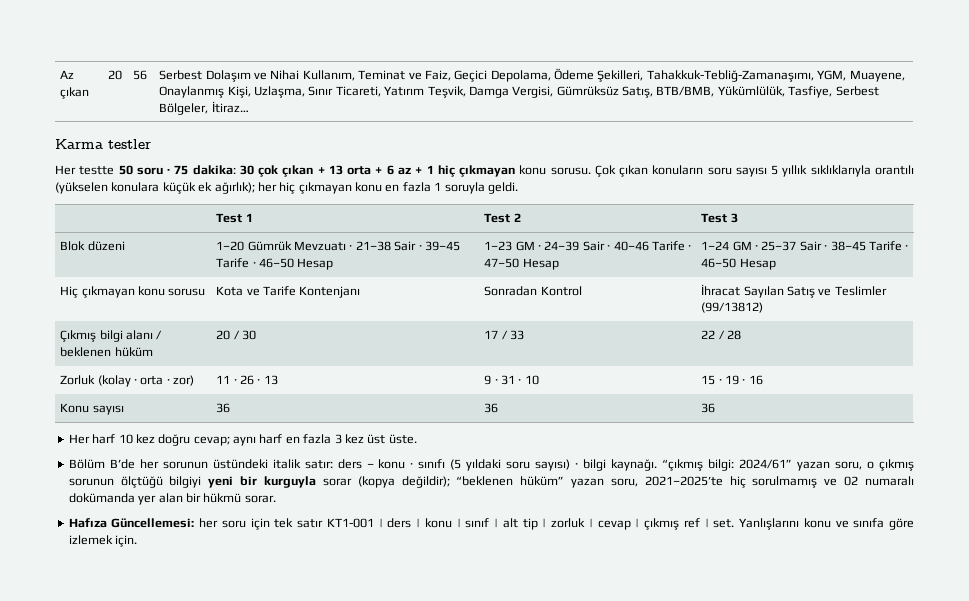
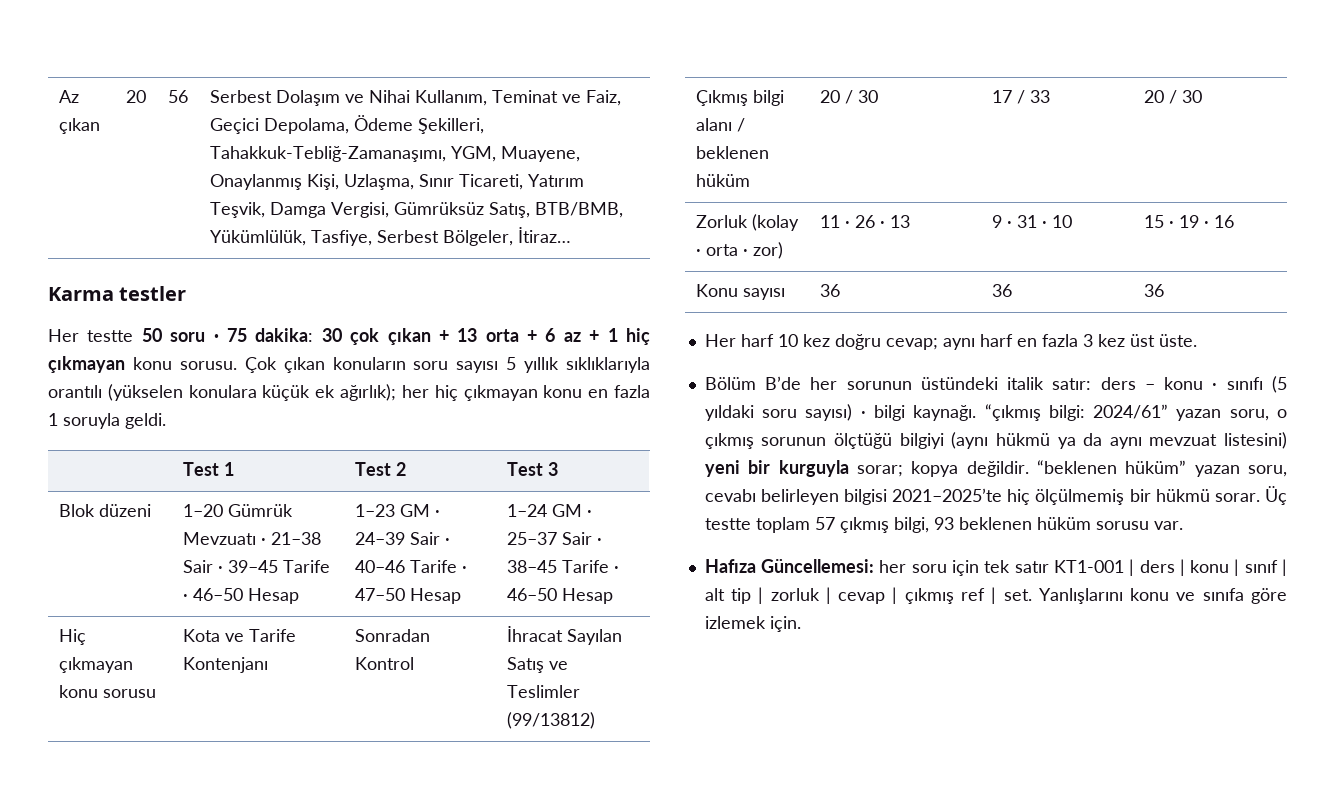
- Çıkmış bilgi alanı / beklenen hüküm | 20 / 30 | 17 / 33 | 22 / 28
+ Çıkmış bilgi alanı / beklenen hüküm | 20 / 30 | 17 / 33 | 20 / 30
- “çıkmış bilgi: 2024/61” yazan soru, o çıkmış sorunun ölçtüğü bilgiyi yeni bir kurguyla sorar (kopya değildir); “beklenen hüküm” yazan soru, 2021–2025’te hiç sorulmamış ve 02 numaralı dokümanda yer alan bir hükmü sorar.
+ “çıkmış bilgi: 2024/61” yazan soru, o çıkmış sorunun ölçtüğü bilgiyi (aynı hükmü ya da aynı mevzuat listesini) yeni bir kurguyla sorar; kopya değildir. “beklenen hüküm” yazan soru, cevabı belirleyen bilgisi 2021–2025’te hiç ölçülmemiş bir hükmü sorar. Üç testte toplam 57 çıkmış bilgi, 93 beklenen hüküm sorusu var.

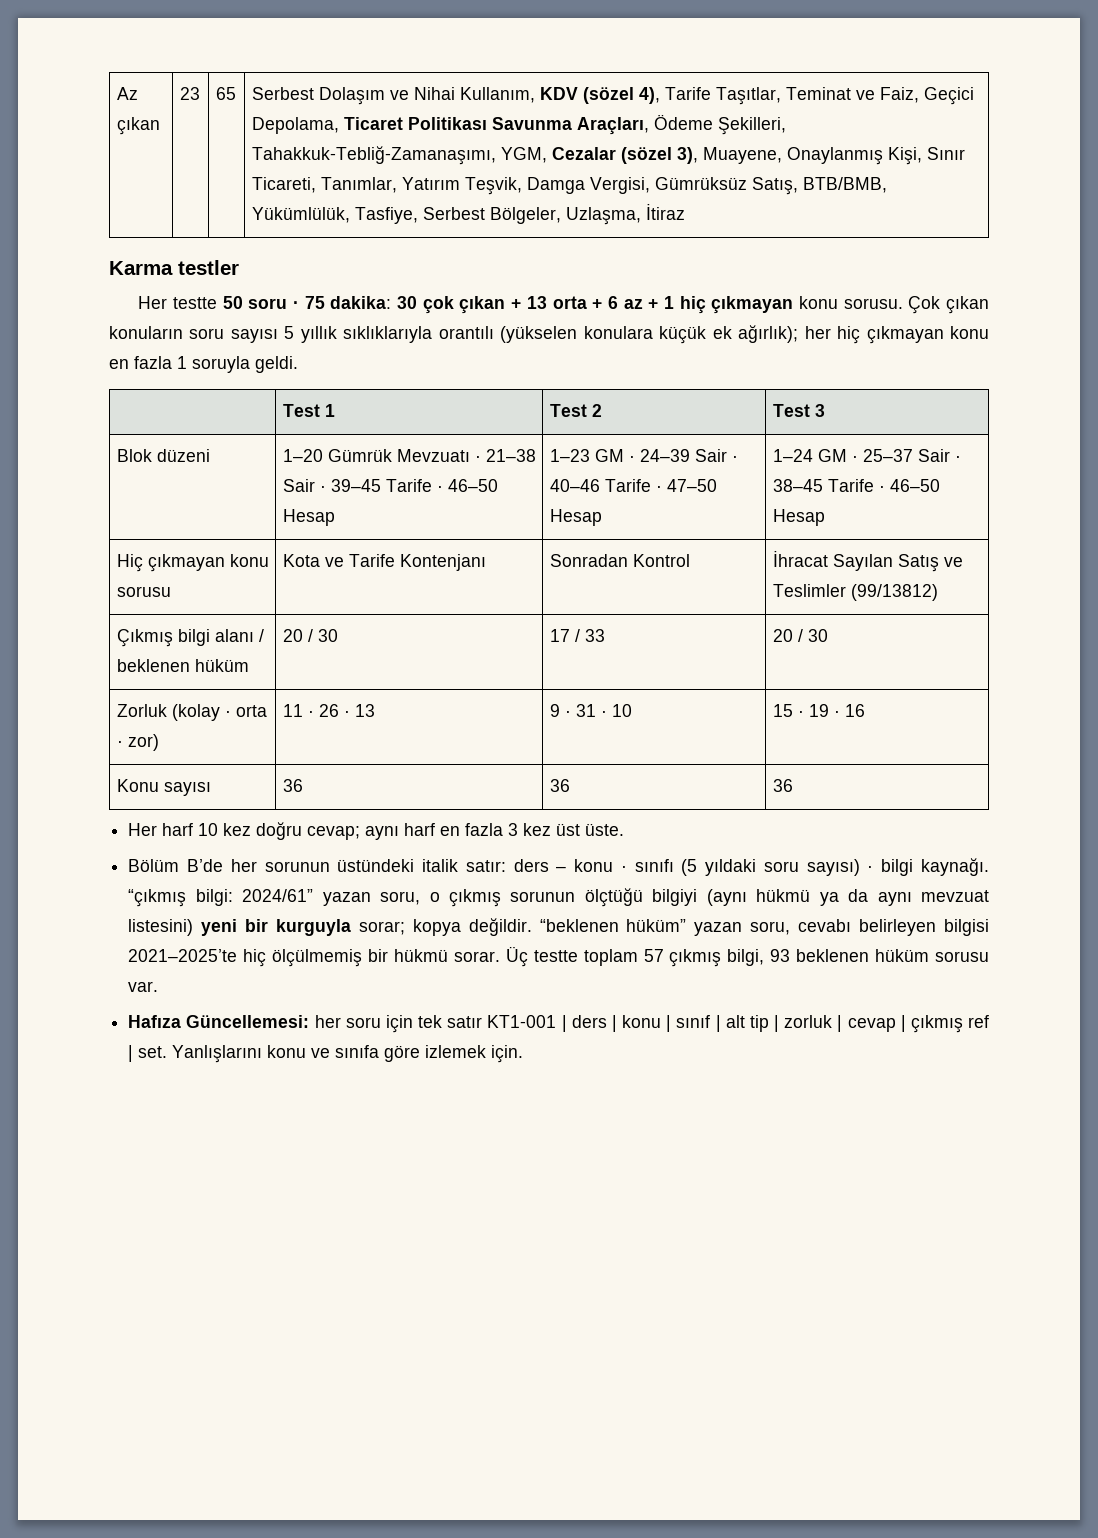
- 20 | 56
+ 23 | 65
- Serbest Dolaşım ve Nihai Kullanım, Teminat ve Faiz, Geçici Depolama, Ödeme Şekilleri, Tahakkuk-Tebliğ-Zamanaşımı, YGM, Muayene, Onaylanmış Kişi, Uzlaşma, Sınır Ticareti, Yatırım Teşvik, Damga Vergisi, Gümrüksüz Satış, BTB/BMB, Yükümlülük, Tasfiye, Serbest Bölgeler, İtiraz…
+ Serbest Dolaşım ve Nihai Kullanım, KDV (sözel 4), Tarife Taşıtlar, Teminat ve Faiz, Geçici Depolama, Ticaret Politikası Savunma Araçları, Ödeme Şekilleri, Tahakkuk-Tebliğ-Zamanaşımı, YGM, Cezalar (sözel 3), Muayene, Onaylanmış Kişi, Sınır Ticareti, Tanımlar, Yatırım Teşvik, Damga Vergisi, Gümrüksüz Satış, BTB/BMB, Yükümlülük, Tasfiye, Serbest Bölgeler, Uzlaşma, İtiraz

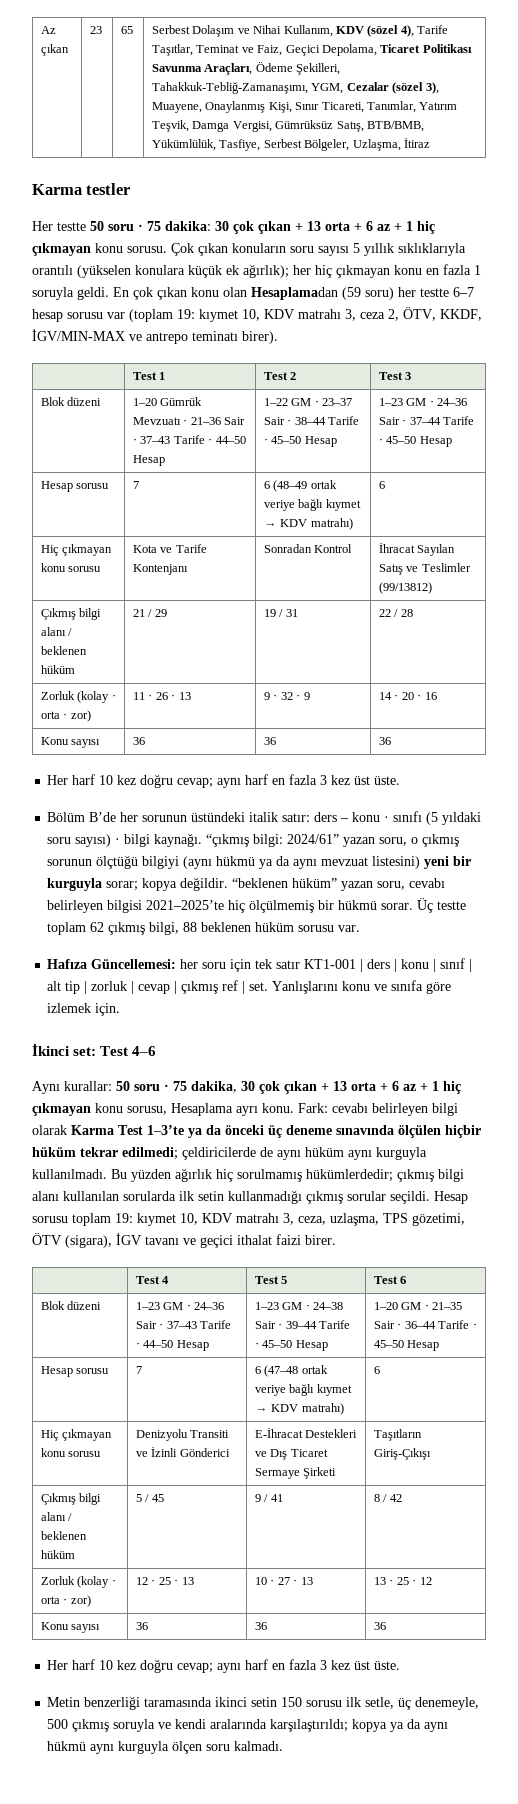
+ En çok çıkan konu olan Hesaplamadan (59 soru) her testte 6–7 hesap sorusu var (toplam 19: kıymet 10, KDV matrahı 3, ceza 2, ÖTV, KKDF, İGV/MIN-MAX ve antrepo teminatı birer).
- Blok düzeni | 1–20 Gümrük Mevzuatı · 21–38 Sair · 39–45 Tarife · 46–50 Hesap | 1–23 GM · 24–39 Sair · 40–46 Tarife · 47–50 Hesap | 1–24 GM · 25–37 Sair · 38–45 Tarife · 46–50 Hesap
+ Blok düzeni | 1–20 Gümrük Mevzuatı · 21–36 Sair · 37–43 Tarife · 44–50 Hesap | 1–22 GM · 23–37 Sair · 38–44 Tarife · 45–50 Hesap | 1–23 GM · 24–36 Sair · 37–44 Tarife · 45–50 Hesap
+ Hesap sorusu | 7 | 6 (48–49 ortak veriye bağlı kıymet → KDV matrahı) | 6
- Çıkmış bilgi alanı / beklenen hüküm | 20 / 30 | 17 / 33 | 20 / 30
+ Çıkmış bilgi alanı / beklenen hüküm | 21 / 29 | 19 / 31 | 22 / 28
- Zorluk (kolay · orta · zor) | 11 · 26 · 13 | 9 · 31 · 10 | 15 · 19 · 16
+ Zorluk (kolay · orta · zor) | 11 · 26 · 13 | 9 · 32 · 9 | 14 · 20 · 16
- Üç testte toplam 57 çıkmış bilgi, 93 beklenen hüküm sorusu var.
+ Üç testte toplam 62 çıkmış bilgi, 88 beklenen hüküm sorusu var.
+ İkinci set: Test 4–6
+ Aynı kurallar: 50 soru · 75 dakika, 30 çok çıkan + 13 orta + 6 az + 1 hiç çıkmayan konu sorusu, Hesaplama ayrı konu. Fark: cevabı belirleyen bilgi olarak Karma Test 1–3’te ya da önceki üç deneme sınavında ölçülen hiçbir hüküm tekrar edilmedi; çeldiricilerde de aynı hüküm aynı kurguyla kullanılmadı. Bu yüzden ağırlık hiç sorulmamış hükümlerdedir; çıkmış bilgi alanı kullanılan sorularda ilk setin kullanmadığı çıkmış sorular seçildi. Hesap sorusu toplam 19: kıymet 10, KDV matrahı 3, ceza, uzlaşma, TPS gözetimi, ÖTV (sigara), İGV tavanı ve geçici ithalat faizi birer.
+ | Test 4 | Test 5 | Test 6
+ Blok düzeni | 1–23 GM · 24–36 Sair · 37–43 Tarife · 44–50 Hesap | 1–23 GM · 24–38 Sair · 39–44 Tarife · 45–50 Hesap | 1–20 GM · 21–35 Sair · 36–44 Tarife · 45–50 Hesap
+ Hesap sorusu | 7 | 6 (47–48 ortak veriye bağlı kıymet → KDV matrahı) | 6
+ Hiç çıkmayan konu sorusu | Denizyolu Transiti ve İzinli Gönderici | E-İhracat Destekleri ve Dış Ticaret Sermaye Şirketi | Taşıtların Giriş-Çıkışı
+ Çıkmış bilgi alanı / beklenen hüküm | 5 / 45 | 9 / 41 | 8 / 42
+ Zorluk (kolay · orta · zor) | 12 · 25 · 13 | 10 · 27 · 13 | 13 · 25 · 12
+ Konu sayısı | 36 | 36 | 36
+ Her harf 10 kez doğru cevap; aynı harf en fazla 3 kez üst üste.
+ Metin benzerliği taramasında ikinci setin 150 sorusu ilk setle, üç denemeyle, 500 çıkmış soruyla ve kendi aralarında karşılaştırıldı; kopya ya da aynı hükmü aynı kurguyla ölçen soru kalmadı.

